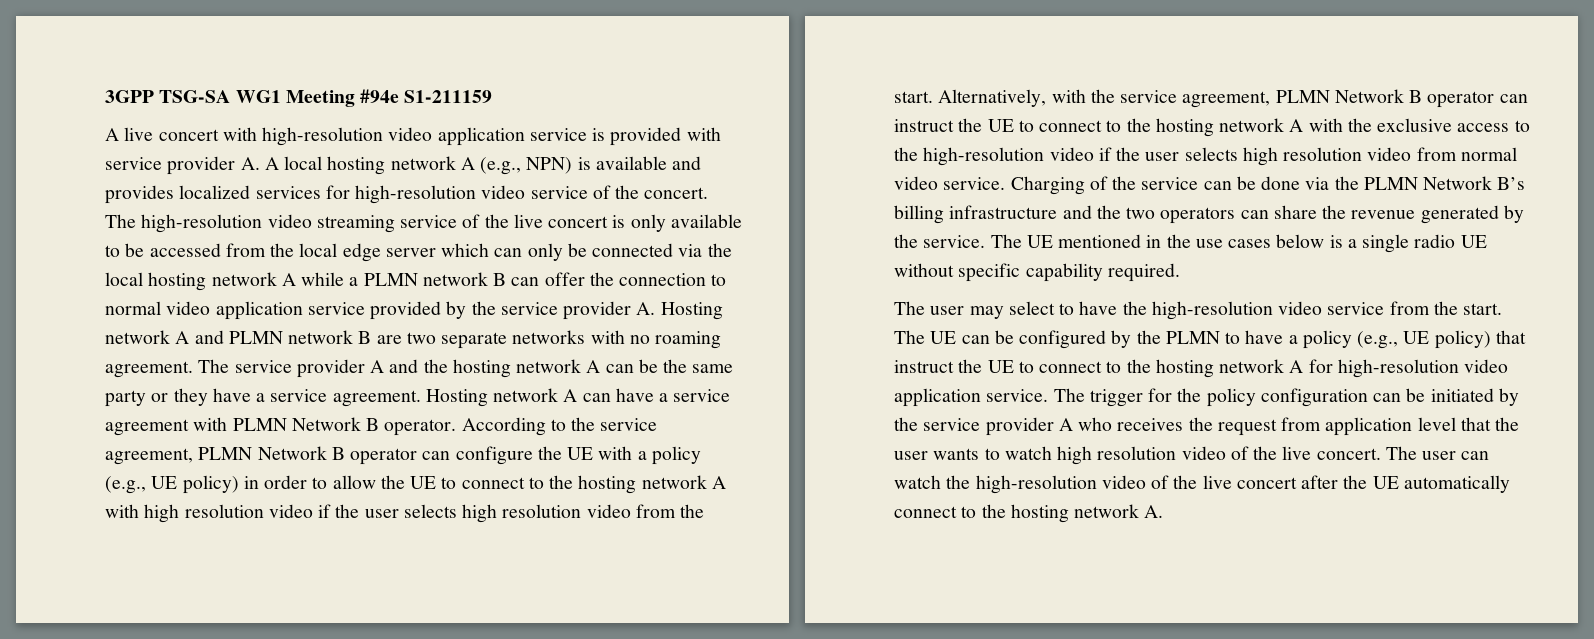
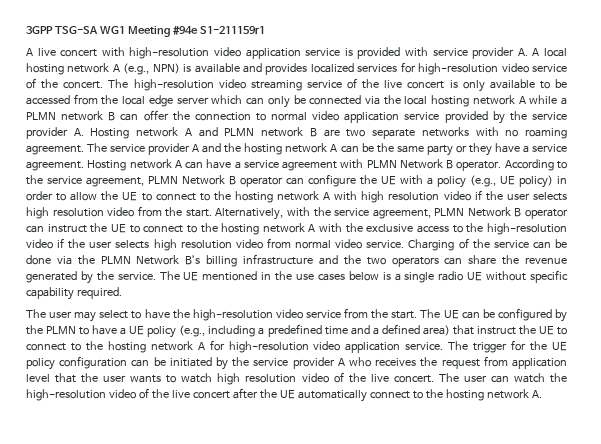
- 3GPP TSG-SA WG1 Meeting #94e S1-211159
+ 3GPP TSG-SA WG1 Meeting #94e S1-211159r1
- The UE can be configured by the PLMN to have a policy (e.g., UE policy) that instruct the UE to connect to the hosting network A for high-resolution video application service.
+ The UE can be configured by the PLMN to have a UE policy (e.g., including a predefined time and a defined area) that instruct the UE to connect to the hosting network A for high-resolution video application service.
- The trigger for the policy configuration can be initiated by the service provider A who receives the request from application level that the user wants to watch high resolution video of the live concert.
+ The trigger for the UE policy configuration can be initiated by the service provider A who receives the request from application level that the user wants to watch high resolution video of the live concert.

